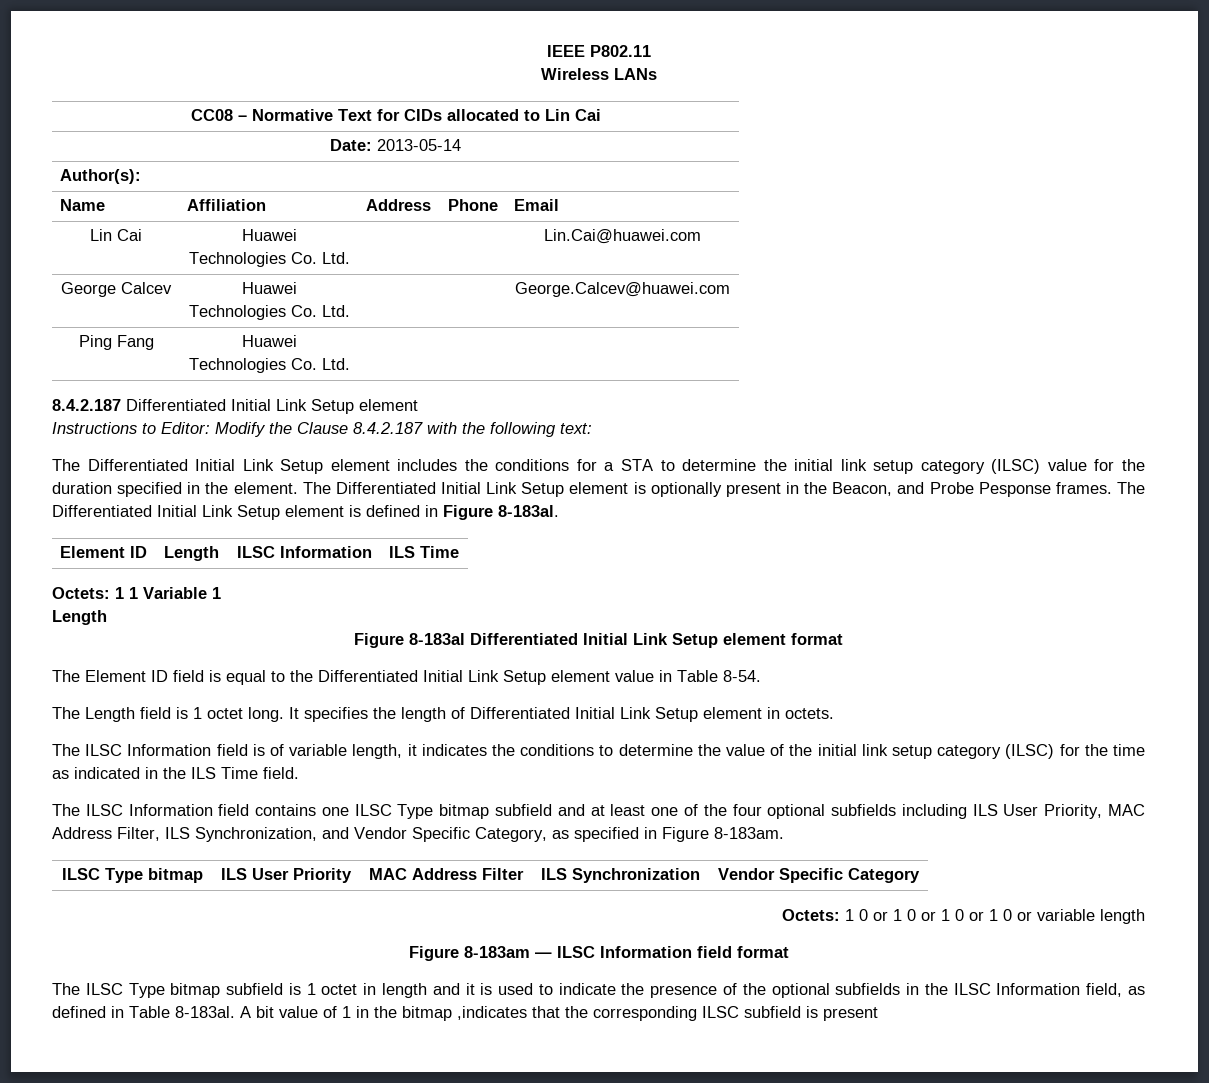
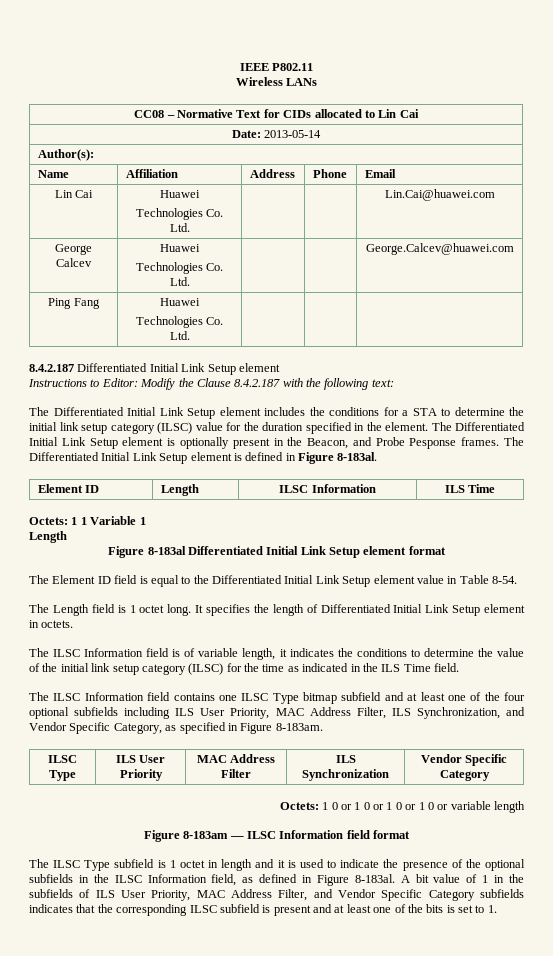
- ILSC Type bitmap | ILS User Priority | MAC Address Filter | ILS Synchronization | Vendor Specific Category
+ ILSC Type | ILS User Priority | MAC Address Filter | ILS Synchronization | Vendor Specific Category
- The ILSC Type bitmap subfield is 1 octet in length and it is used to indicate the presence of the optional subfields in the ILSC Information field, as defined in Table 8-183al.
+ The ILSC Type subfield is 1 octet in length and it is used to indicate the presence of the optional subfields in the ILSC Information field, as defined in Figure 8-183al.
- A bit value of 1 in the bitmap ,indicates that the corresponding ILSC subfield is present
+ A bit value of 1 in the subfields of ILS User Priority, MAC Address Filter, and Vendor Specific Category subfields indicates that the corresponding ILSC subfield is present and at least one of the bits is set to 1.

